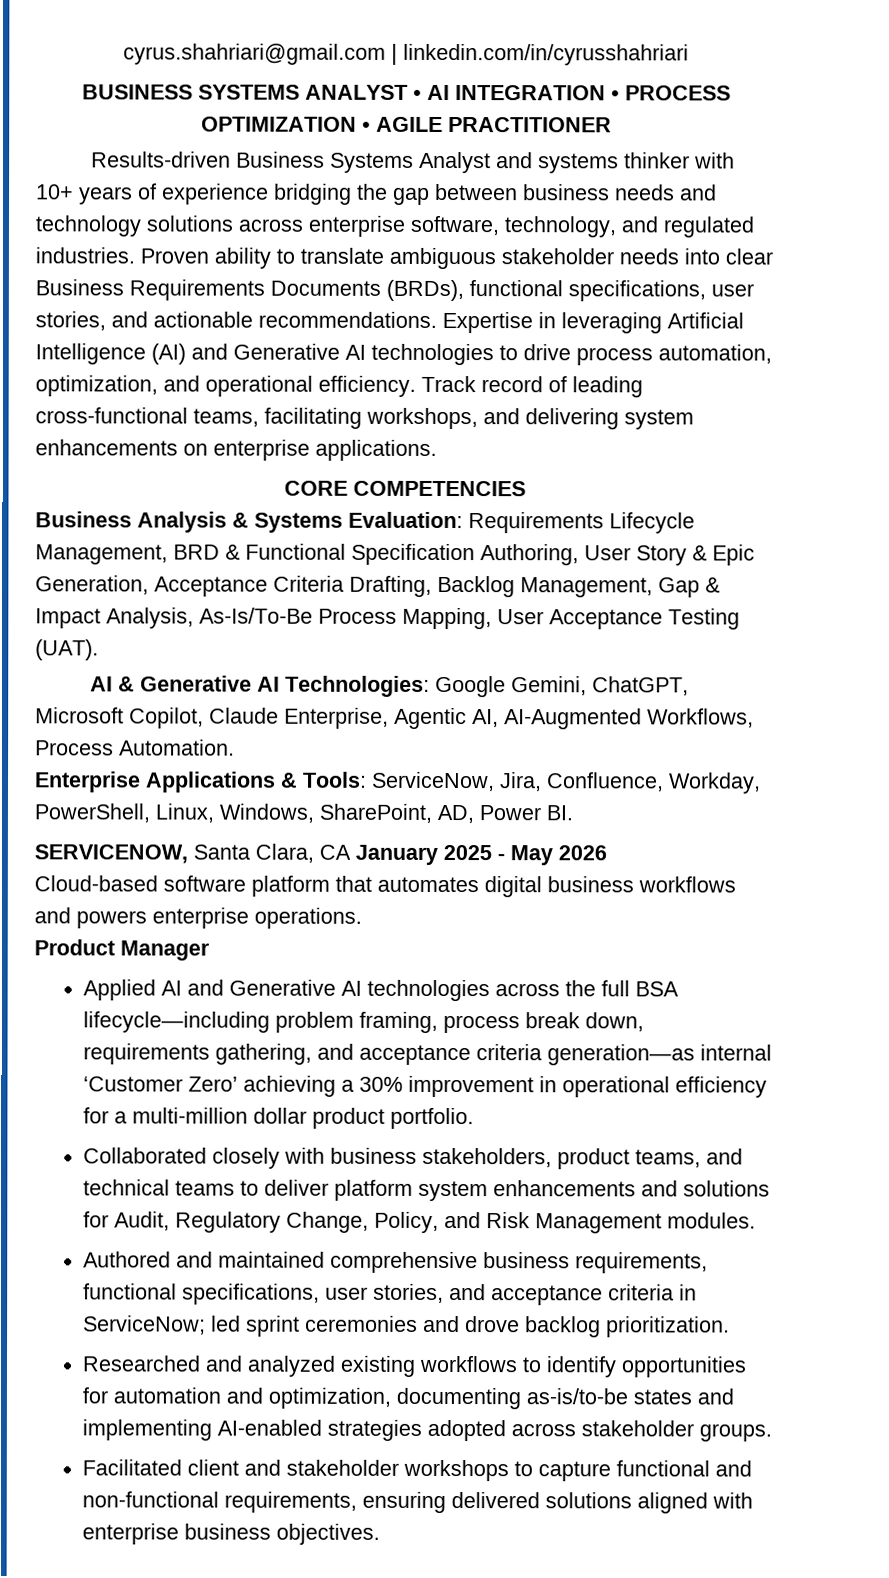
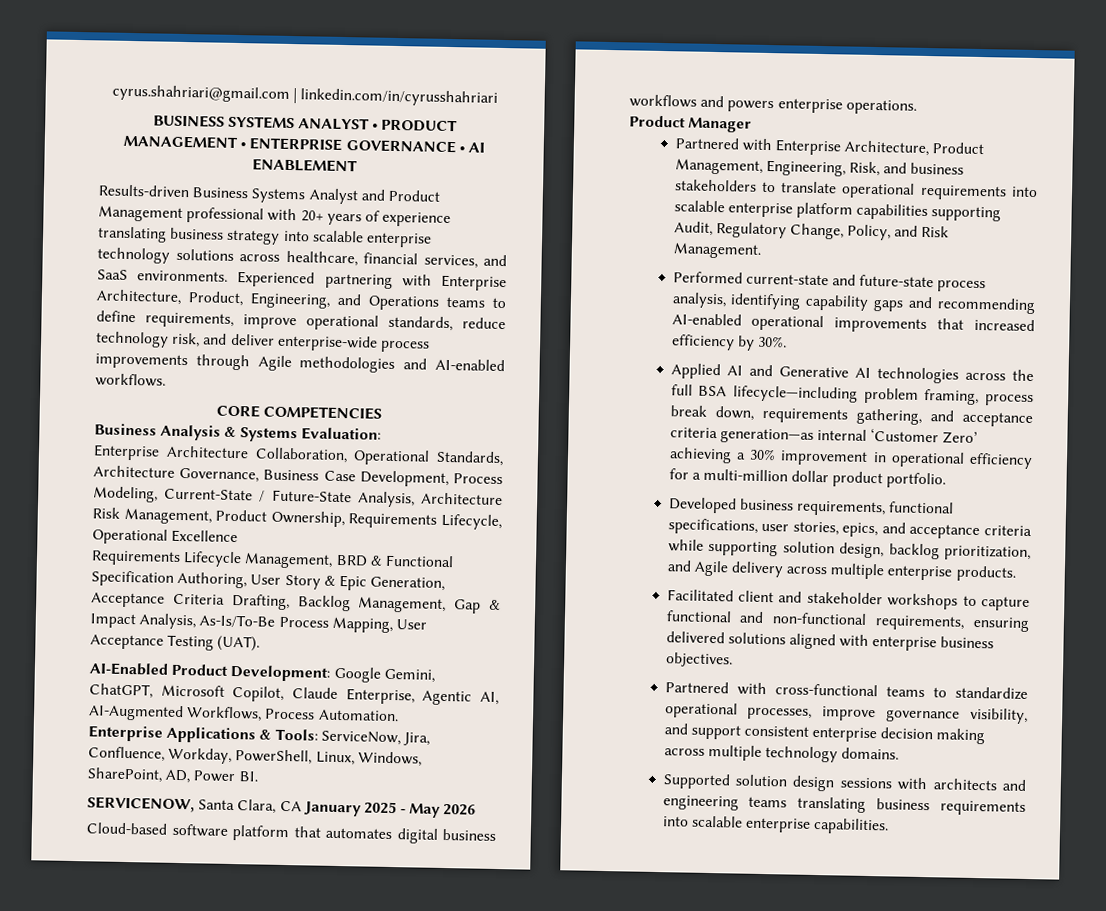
- BUSINESS SYSTEMS ANALYST • AI INTEGRATION • PROCESS OPTIMIZATION • AGILE PRACTITIONER
+ BUSINESS SYSTEMS ANALYST • PRODUCT MANAGEMENT • ENTERPRISE GOVERNANCE • AI ENABLEMENT
- Results-driven Business Systems Analyst and systems thinker with 10+ years of experience bridging the gap between business needs and technology solutions across enterprise software, technology, and regulated industries. Proven ability to translate ambiguous stakeholder needs into clear Business Requirements Documents (BRDs), functional specifications, user stories, and actionable recommendations. Expertise in leveraging Artificial Intelligence (AI) and Generative AI technologies to drive process automation, optimization, and operational efficiency. Track record of leading cross-functional teams, facilitating workshops, and delivering system enhancements on enterprise applications.
+ Results-driven Business Systems Analyst and Product Management professional with 20+ years of experience translating business strategy into scalable enterprise technology solutions across healthcare, financial services, and SaaS environments. Experienced partnering with Enterprise Architecture, Product, Engineering, and Operations teams to define requirements, improve operational standards, reduce technology risk, and deliver enterprise-wide process improvements through Agile methodologies and AI-enabled workflows.
- Business Analysis & Systems Evaluation: Requirements Lifecycle Management, BRD & Functional Specification Authoring, User Story & Epic Generation, Acceptance Criteria Drafting, Backlog Management, Gap & Impact Analysis, As-Is/To-Be Process Mapping, User Acceptance Testing (UAT).
+ Business Analysis & Systems Evaluation:
+ Enterprise Architecture Collaboration, Operational Standards, Architecture Governance, Business Case Development, Process Modeling, Current-State / Future-State Analysis, Architecture Risk Management, Product Ownership, Requirements Lifecycle, Operational Excellence
+ Requirements Lifecycle Management, BRD & Functional Specification Authoring, User Story & Epic Generation, Acceptance Criteria Drafting, Backlog Management, Gap & Impact Analysis, As-Is/To-Be Process Mapping, User Acceptance Testing (UAT).
- AI & Generative AI Technologies: Google Gemini, ChatGPT, Microsoft Copilot, Claude Enterprise, Agentic AI, AI-Augmented Workflows, Process Automation.
+ AI-Enabled Product Development: Google Gemini, ChatGPT, Microsoft Copilot, Claude Enterprise, Agentic AI, AI-Augmented Workflows, Process Automation.
+ Partnered with Enterprise Architecture, Product Management, Engineering, Risk, and business stakeholders to translate operational requirements into scalable enterprise platform capabilities supporting Audit, Regulatory Change, Policy, and Risk Management.
+ Performed current-state and future-state process analysis, identifying capability gaps and recommending AI-enabled operational improvements that increased efficiency by 30%.
- Collaborated closely with business stakeholders, product teams, and technical teams to deliver platform system enhancements and solutions for Audit, Regulatory Change, Policy, and Risk Management modules.
- Authored and maintained comprehensive business requirements, functional specifications, user stories, and acceptance criteria in ServiceNow; led sprint ceremonies and drove backlog prioritization.
- Researched and analyzed existing workflows to identify opportunities for automation and optimization, documenting as-is/to-be states and implementing AI-enabled strategies adopted across stakeholder groups.
+ Developed business requirements, functional specifications, user stories, epics, and acceptance criteria while supporting solution design, backlog prioritization, and Agile delivery across multiple enterprise products.
+ Partnered with cross-functional teams to standardize operational processes, improve governance visibility, and support consistent enterprise decision making across multiple technology domains.
+ Supported solution design sessions with architects and engineering teams translating business requirements into scalable enterprise capabilities.

